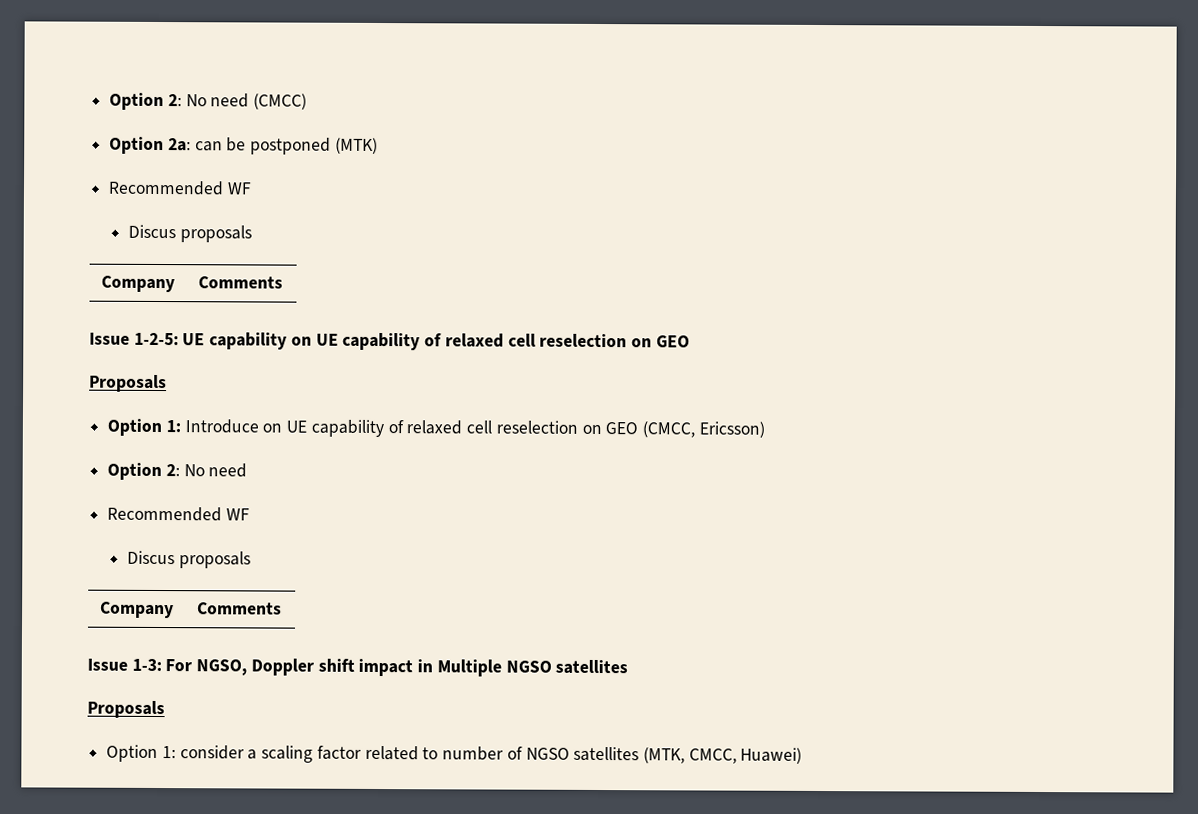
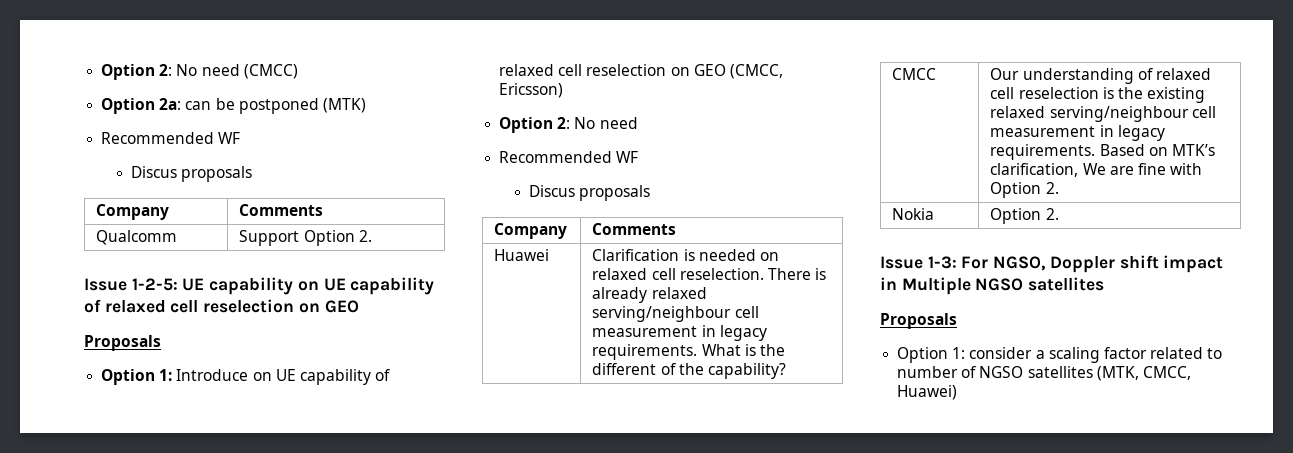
+ Qualcomm | Support Option 2.
+ Huawei | Clarification is needed on relaxed cell reselection. There is already relaxed serving/neighbour cell measurement in legacy requirements. What is the different of the capability?
+ CMCC | Our understanding of relaxed cell reselection is the existing relaxed serving/neighbour cell measurement in legacy requirements. Based on MTK’s clarification, We are fine with Option 2.
+ Nokia | Option 2.

